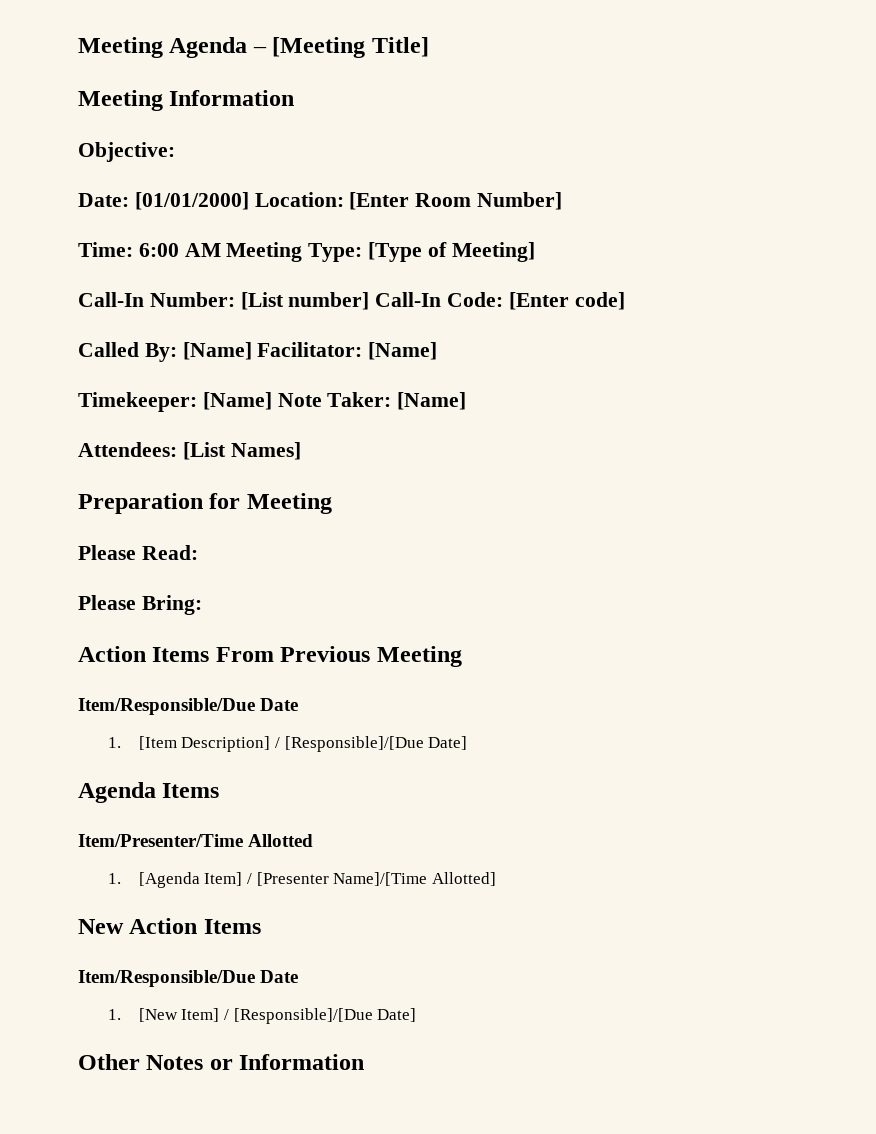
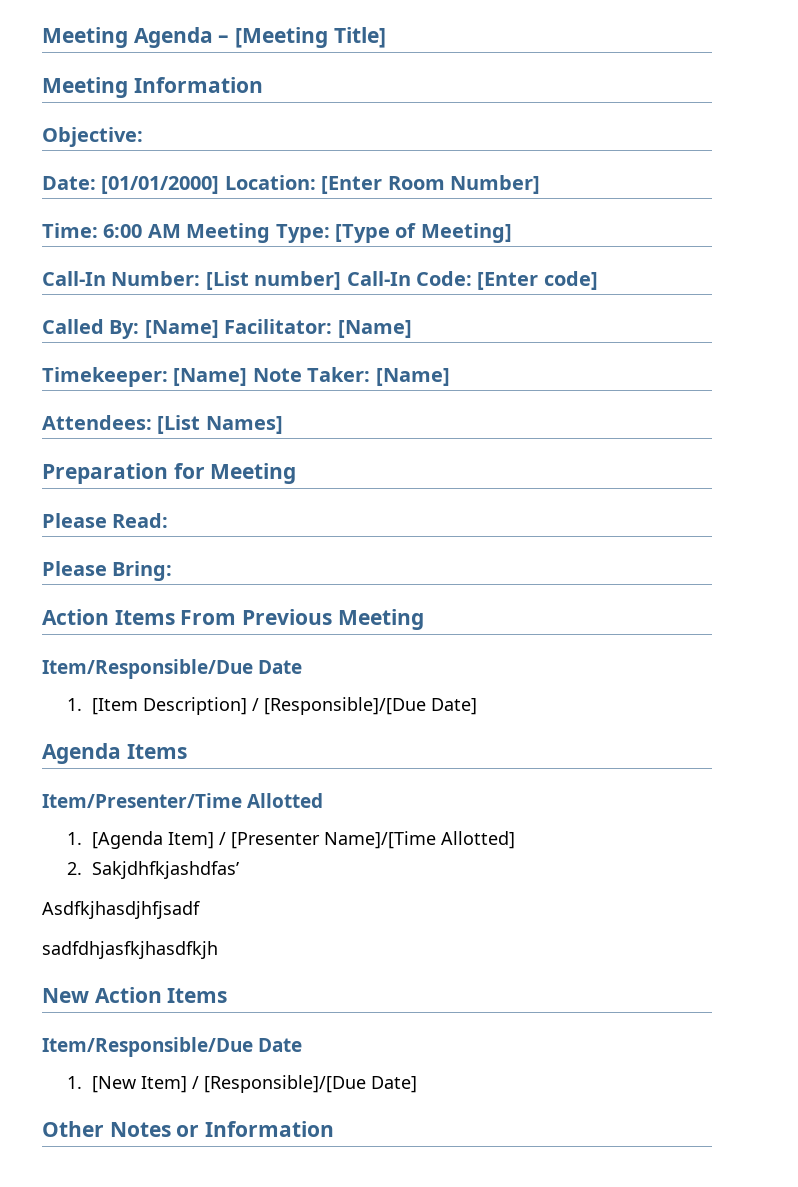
+ 2. Sakjdhfkjashdfas’
+ Asdfkjhasdjhfjsadf
+ sadfdhjasfkjhasdfkjh

